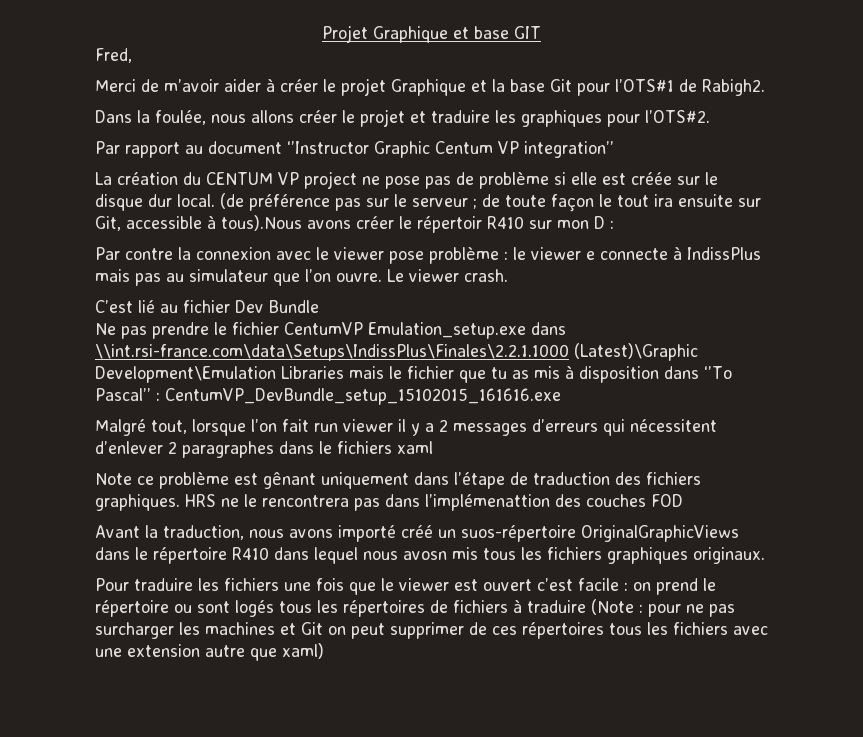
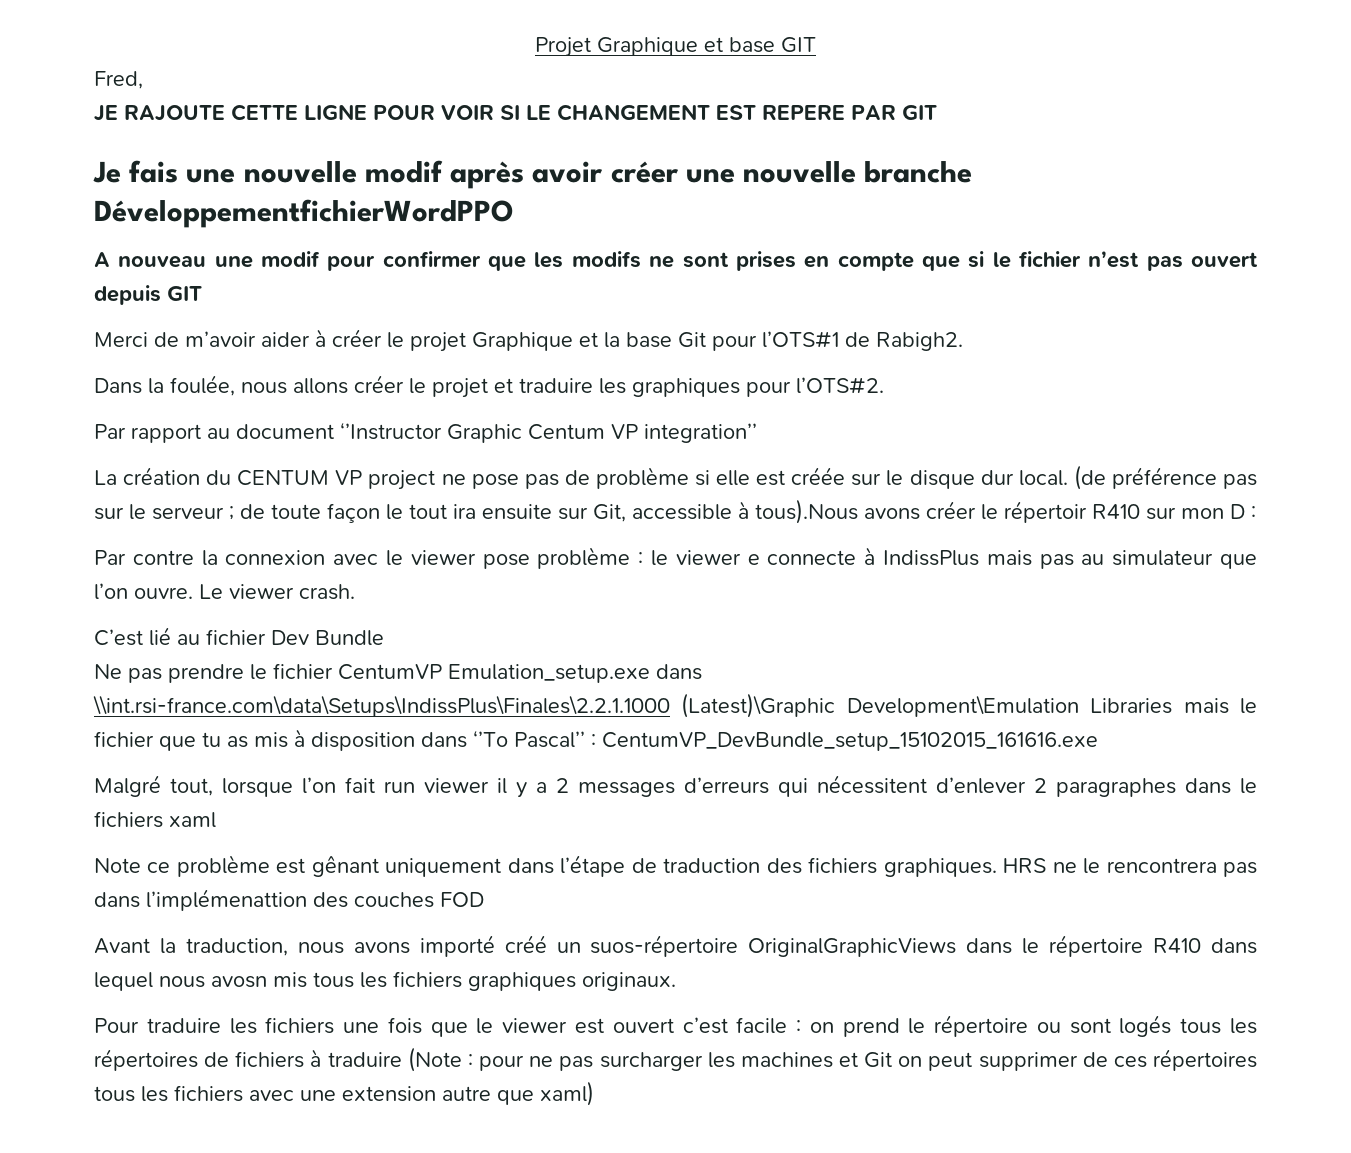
+ JE RAJOUTE CETTE LIGNE POUR VOIR SI LE CHANGEMENT EST REPERE PAR GIT
+ Je fais une nouvelle modif après avoir créer une nouvelle branche DéveloppementfichierWordPPO
+ A nouveau une modif pour confirmer que les modifs ne sont prises en compte que si le fichier n’est pas ouvert depuis GIT

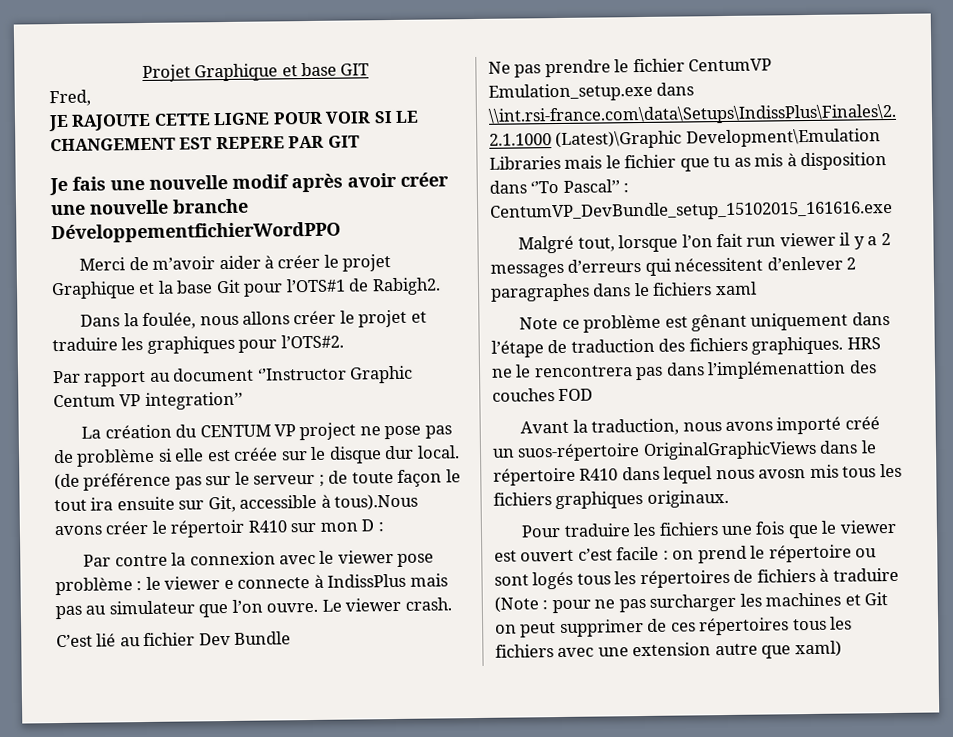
- A nouveau une modif pour confirmer que les modifs ne sont prises en compte que si le fichier n’est pas ouvert depuis GIT

